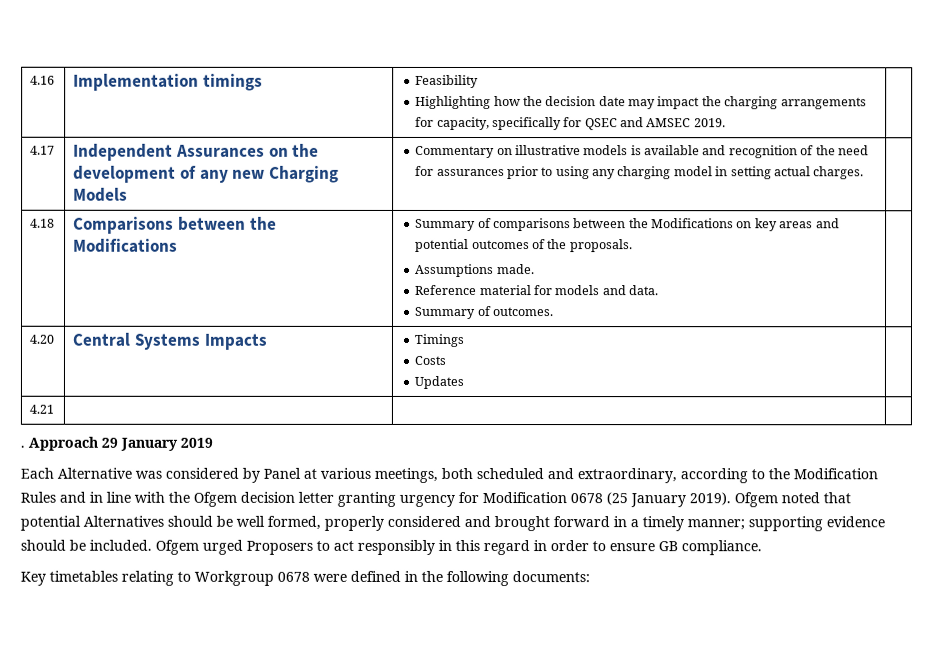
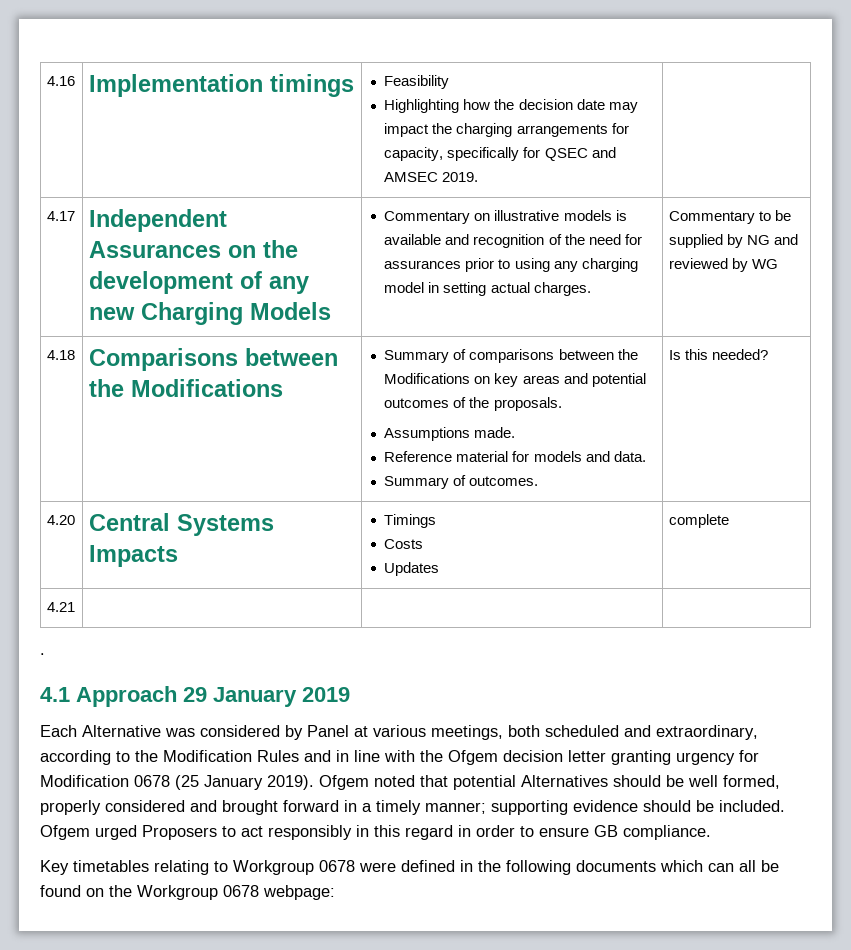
+ Commentary to be supplied by NG and reviewed by WG
  4.18 | Comparisons between the Modifications | Summary of comparisons between the Modifications on key areas and potential outcomes of the proposals.
  Assumptions made.
  Reference material for models and data.
- Summary of outcomes. |
+ Summary of outcomes. | Is this needed?
  4.20 | Central Systems Impacts | Timings
  Costs
- Updates |
+ Updates | complete
- . Approach 29 January 2019
+ .
+ 4.1 Approach 29 January 2019
- Key timetables relating to Workgroup 0678 were defined in the following documents:
+ Key timetables relating to Workgroup 0678 were defined in the following documents which can all be found on the Workgroup 0678 webpage:

